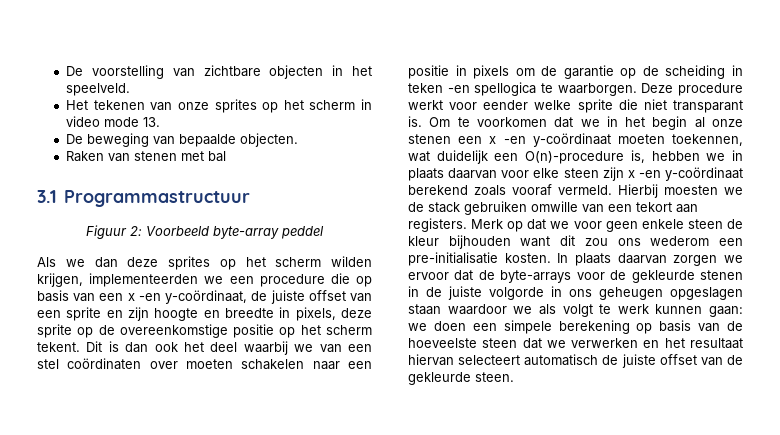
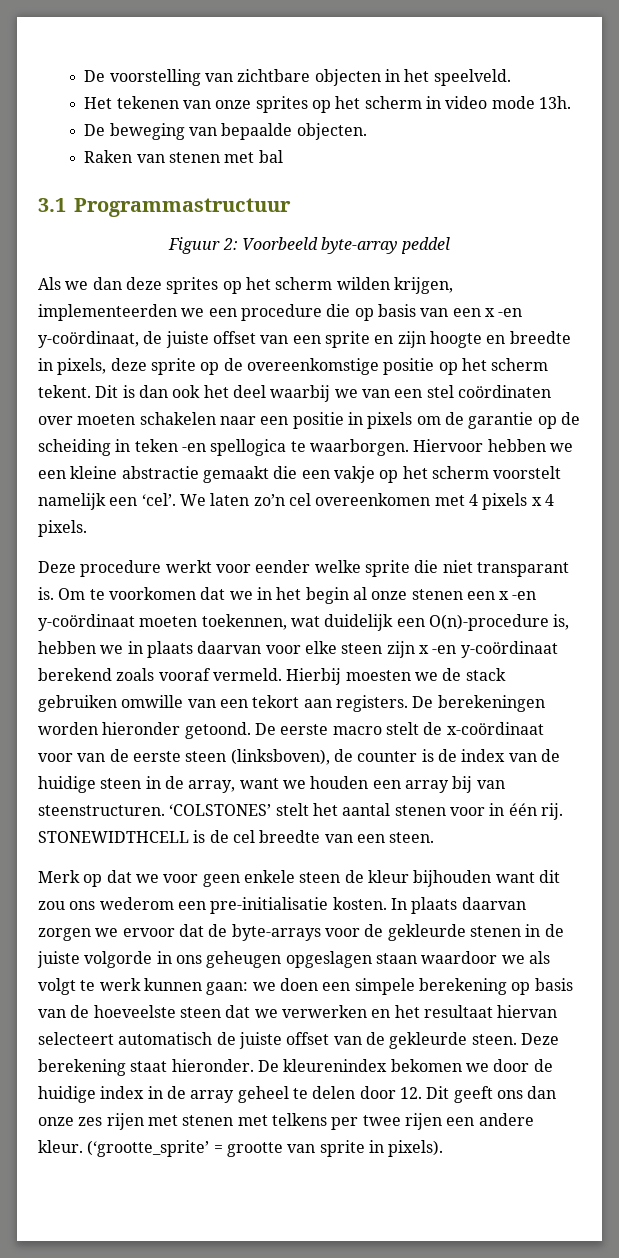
- Het tekenen van onze sprites op het scherm in video mode 13.
+ Het tekenen van onze sprites op het scherm in video mode 13h.
- Dit is dan ook het deel waarbij we van een stel coördinaten over moeten schakelen naar een positie in pixels om de garantie op de scheiding in teken -en spellogica te waarborgen. Deze procedure werkt voor eender welke sprite die niet transparant is.
+ Dit is dan ook het deel waarbij we van een stel coördinaten over moeten schakelen naar een positie in pixels om de garantie op de scheiding in teken -en spellogica te waarborgen. Hiervoor hebben we een kleine abstractie gemaakt die een vakje op het scherm voorstelt namelijk een ‘cel’. We laten zo’n cel overeenkomen met 4 pixels x 4 pixels.
+ Deze procedure werkt voor eender welke sprite die niet transparant is.
- Hierbij moesten we de stack gebruiken omwille van een tekort aan registers. Merk op dat we voor geen enkele steen de kleur bijhouden want dit zou ons wederom een pre-initialisatie kosten.
+ Hierbij moesten we de stack gebruiken omwille van een tekort aan registers. De berekeningen worden hieronder getoond. De eerste macro stelt de x-coördinaat voor van de eerste steen (linksboven), de counter is de index van de huidige steen in de array, want we houden een array bij van steenstructuren. ‘COLSTONES’ stelt het aantal stenen voor in één rij. STONEWIDTHCELL is de cel breedte van een steen.
+ Merk op dat we voor geen enkele steen de kleur bijhouden want dit zou ons wederom een pre-initialisatie kosten.
+ Deze berekening staat hieronder. De kleurenindex bekomen we door de huidige index in de array geheel te delen door 12. Dit geeft ons dan onze zes rijen met stenen met telkens per twee rijen een andere kleur. (‘grootte_sprite’ = grootte van sprite in pixels).

